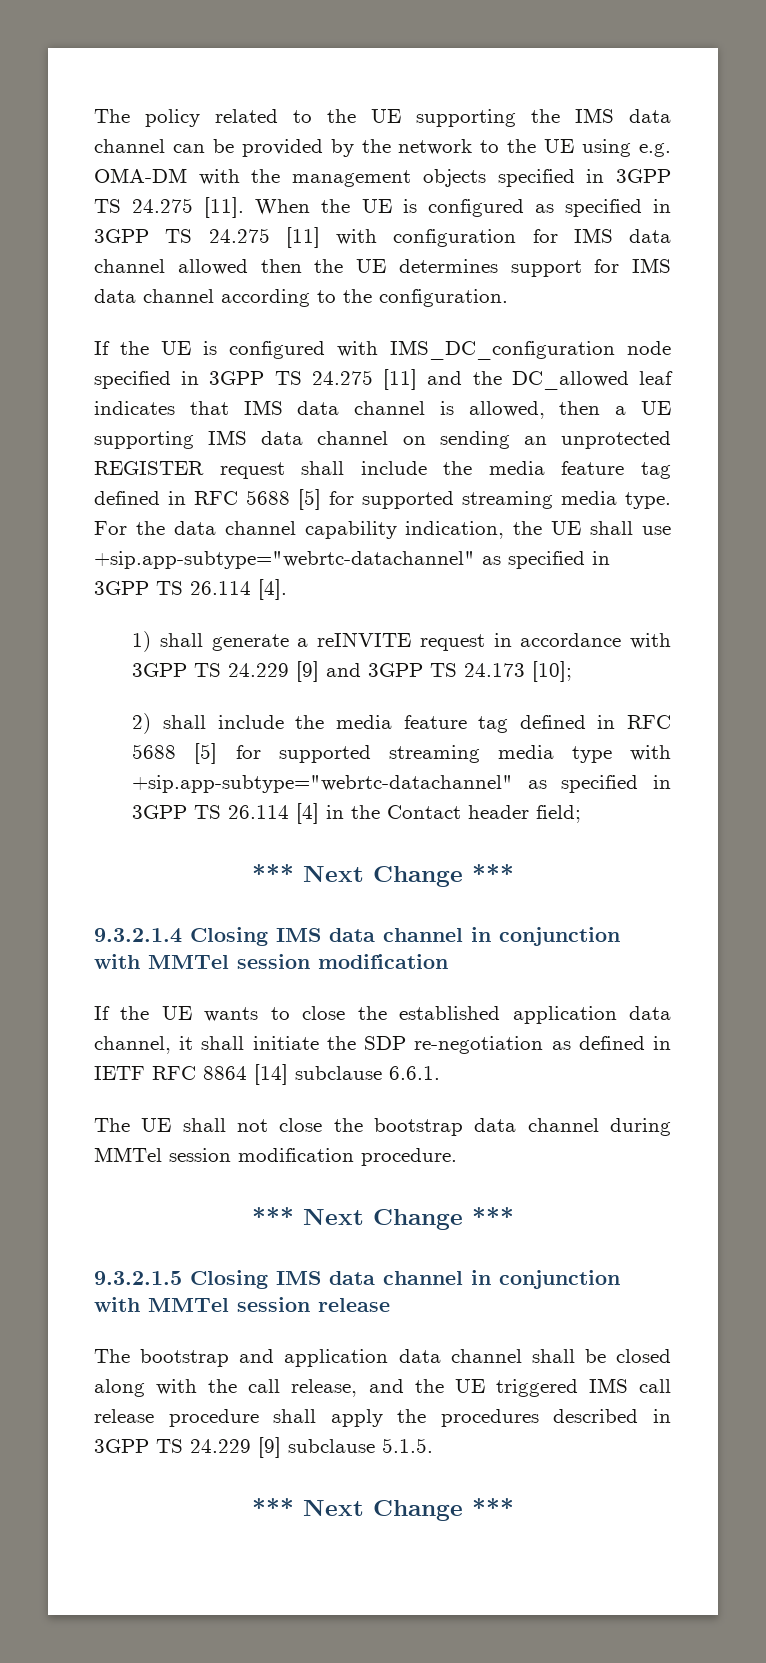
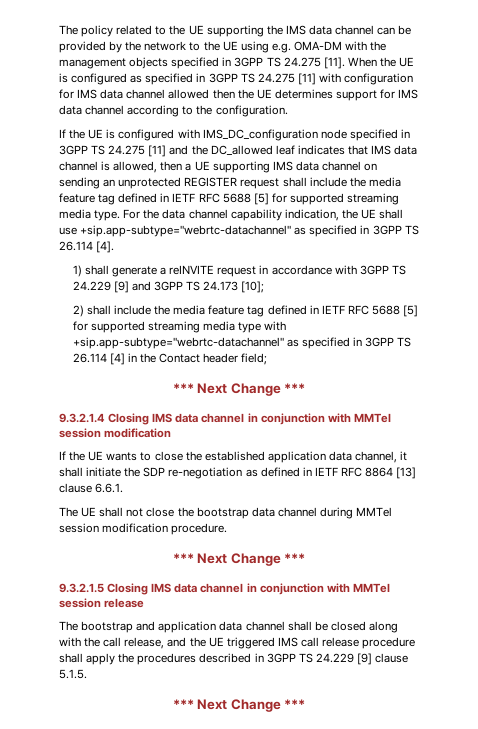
- If the UE is configured with IMS_DC_configuration node specified in 3GPP TS 24.275 [11] and the DC_allowed leaf indicates that IMS data channel is allowed, then a UE supporting IMS data channel on sending an unprotected REGISTER request shall include the media feature tag defined in RFC 5688 [5] for supported streaming media type.
+ If the UE is configured with IMS_DC_configuration node specified in 3GPP TS 24.275 [11] and the DC_allowed leaf indicates that IMS data channel is allowed, then a UE supporting IMS data channel on sending an unprotected REGISTER request shall include the media feature tag defined in IETF RFC 5688 [5] for supported streaming media type.
- 2) shall include the media feature tag defined in RFC 5688 [5] for supported streaming media type with +sip.app-subtype="webrtc-datachannel" as specified in 3GPP TS 26.114 [4] in the Contact header field;
+ 2) shall include the media feature tag defined in IETF RFC 5688 [5] for supported streaming media type with +sip.app-subtype="webrtc-datachannel" as specified in 3GPP TS 26.114 [4] in the Contact header field;
- If the UE wants to close the established application data channel, it shall initiate the SDP re-negotiation as defined in IETF RFC 8864 [14] subclause 6.6.1.
+ If the UE wants to close the established application data channel, it shall initiate the SDP re-negotiation as defined in IETF RFC 8864 [13] clause 6.6.1.
- The bootstrap and application data channel shall be closed along with the call release, and the UE triggered IMS call release procedure shall apply the procedures described in 3GPP TS 24.229 [9] subclause 5.1.5.
+ The bootstrap and application data channel shall be closed along with the call release, and the UE triggered IMS call release procedure shall apply the procedures described in 3GPP TS 24.229 [9] clause 5.1.5.

